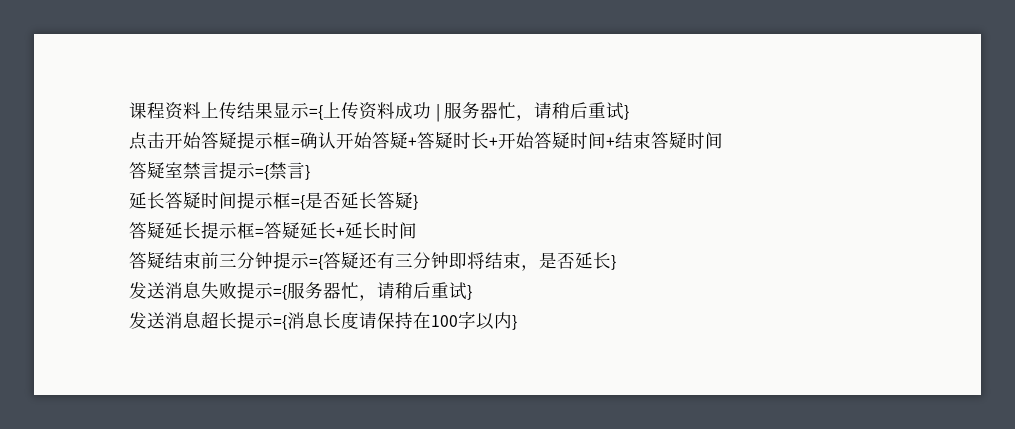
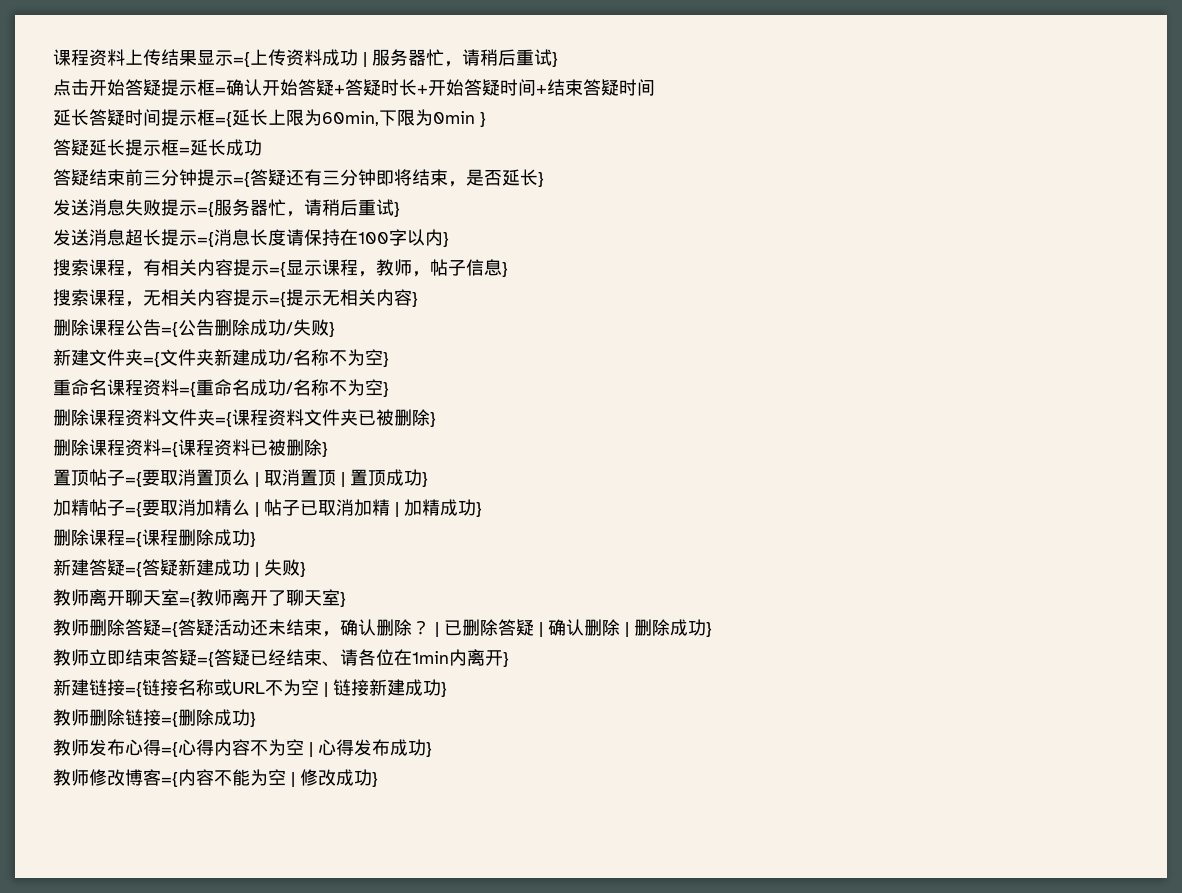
- 答疑室禁言提示={禁言}
- 延长答疑时间提示框={是否延长答疑}
+ 延长答疑时间提示框={延长上限为60min,下限为0min }
- 答疑延长提示框=答疑延长+延长时间
+ 答疑延长提示框=延长成功
+ 搜索课程，有相关内容提示={显示课程，教师，帖子信息}
+ 搜索课程，无相关内容提示={提示无相关内容}
+ 删除课程公告={公告删除成功/失败}
+ 新建文件夹={文件夹新建成功/名称不为空}
+ 重命名课程资料={重命名成功/名称不为空}
+ 删除课程资料文件夹={课程资料文件夹已被删除}
+ 删除课程资料={课程资料已被删除}
+ 置顶帖子={要取消置顶么 | 取消置顶 | 置顶成功}
+ 加精帖子={要取消加精么 | 帖子已取消加精 | 加精成功}
+ 删除课程={课程删除成功}
+ 新建答疑={答疑新建成功 | 失败}
+ 教师离开聊天室={教师离开了聊天室}
+ 教师删除答疑={答疑活动还未结束，确认删除？ | 已删除答疑 | 确认删除 | 删除成功}
+ 教师立即结束答疑={答疑已经结束、请各位在1min内离开}
+ 新建链接={链接名称或URL不为空 | 链接新建成功}
+ 教师删除链接={删除成功}
+ 教师发布心得={心得内容不为空 | 心得发布成功}
+ 教师修改博客={内容不能为空 | 修改成功}

